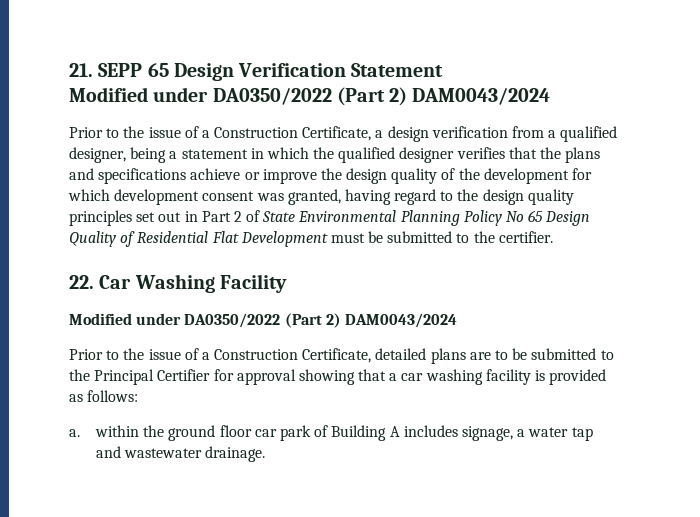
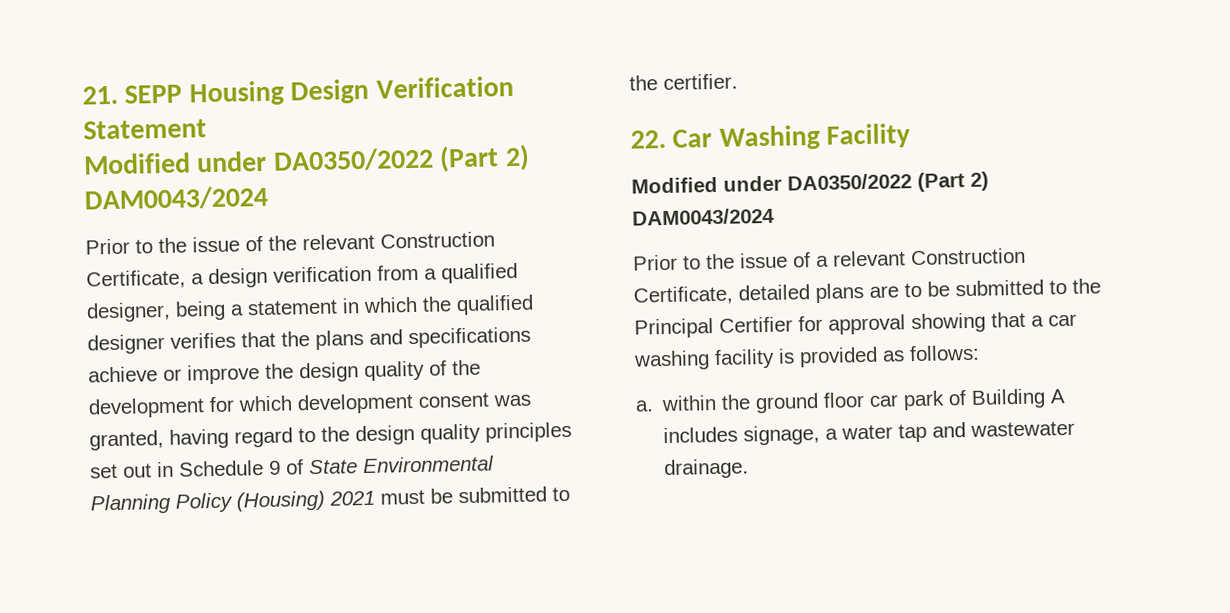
- 21. SEPP 65 Design Verification Statement
+ 21. SEPP Housing Design Verification Statement
- Prior to the issue of a Construction Certificate, a design verification from a qualified designer, being a statement in which the qualified designer verifies that the plans and specifications achieve or improve the design quality of the development for which development consent was granted, having regard to the design quality principles set out in Part 2 of State Environmental Planning Policy No 65 Design Quality of Residential Flat Development must be submitted to the certifier.
+ Prior to the issue of the relevant Construction Certificate, a design verification from a qualified designer, being a statement in which the qualified designer verifies that the plans and specifications achieve or improve the design quality of the development for which development consent was granted, having regard to the design quality principles set out in Schedule 9 of State Environmental Planning Policy (Housing) 2021 must be submitted to the certifier.
- Prior to the issue of a Construction Certificate, detailed plans are to be submitted to the Principal Certifier for approval showing that a car washing facility is provided as follows:
+ Prior to the issue of a relevant Construction Certificate, detailed plans are to be submitted to the Principal Certifier for approval showing that a car washing facility is provided as follows:

